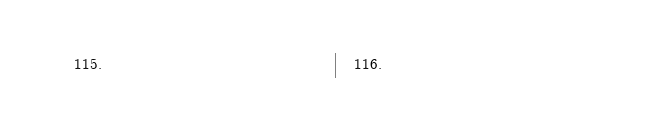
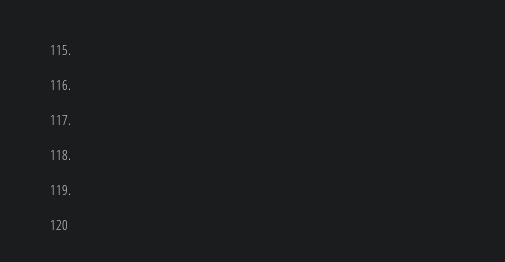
+ 117.
+ 118.
+ 119.
+ 120

